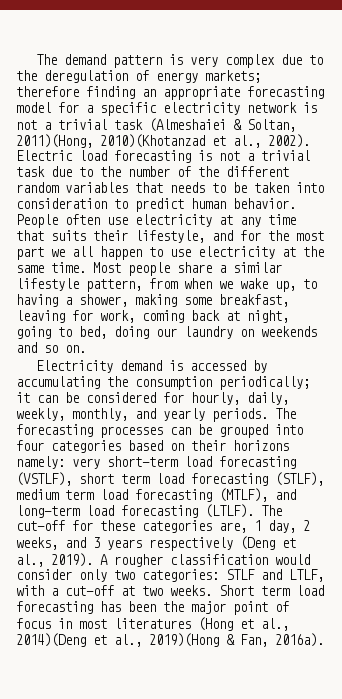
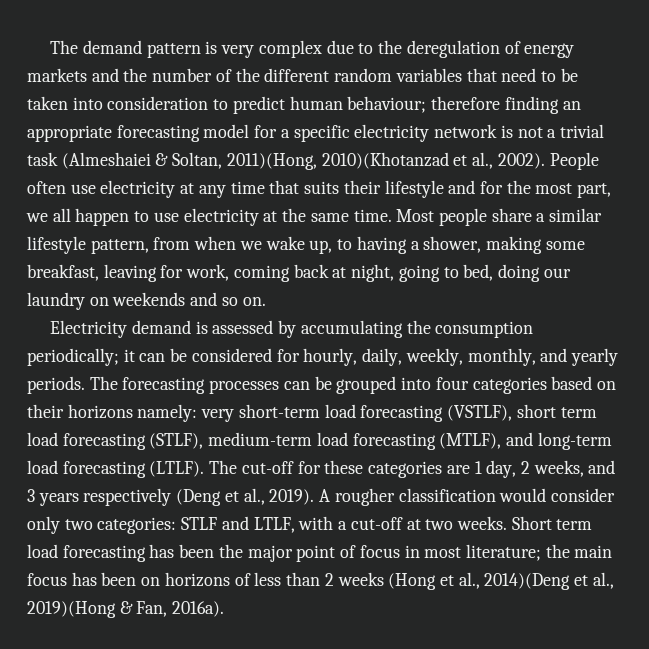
- The demand pattern is very complex due to the deregulation of energy markets; therefore finding an appropriate forecasting model for a specific electricity network is not a trivial task (Almeshaiei & Soltan, 2011)(Hong, 2010)(Khotanzad et al., 2002).
+ The demand pattern is very complex due to the deregulation of energy markets and the number of the different random variables that need to be taken into consideration to predict human behaviour; therefore finding an appropriate forecasting model for a specific electricity network is not a trivial task (Almeshaiei & Soltan, 2011)(Hong, 2010)(Khotanzad et al., 2002).
- Electric load forecasting is not a trivial task due to the number of the different random variables that needs to be taken into consideration to predict human behavior.
- People often use electricity at any time that suits their lifestyle, and for the most part we all happen to use electricity at the same time.
+ People often use electricity at any time that suits their lifestyle and for the most part, we all happen to use electricity at the same time.
- Electricity demand is accessed by accumulating the consumption periodically; it can be considered for hourly, daily, weekly, monthly, and yearly periods.
+ Electricity demand is assessed by accumulating the consumption periodically; it can be considered for hourly, daily, weekly, monthly, and yearly periods.
- The forecasting processes can be grouped into four categories based on their horizons namely: very short-term load forecasting (VSTLF), short term load forecasting (STLF), medium term load forecasting (MTLF), and long-term load forecasting (LTLF).
+ The forecasting processes can be grouped into four categories based on their horizons namely: very short-term load forecasting (VSTLF), short term load forecasting (STLF), medium-term load forecasting (MTLF), and long-term load forecasting (LTLF).
- The cut-off for these categories are, 1 day, 2 weeks, and 3 years respectively (Deng et al., 2019).
+ The cut-off for these categories are 1 day, 2 weeks, and 3 years respectively (Deng et al., 2019).
- Short term load forecasting has been the major point of focus in most literatures (Hong et al., 2014)(Deng et al., 2019)(Hong & Fan, 2016a).
+ Short term load forecasting has been the major point of focus in most literature; the main focus has been on horizons of less than 2 weeks (Hong et al., 2014)(Deng et al., 2019)(Hong & Fan, 2016a).

